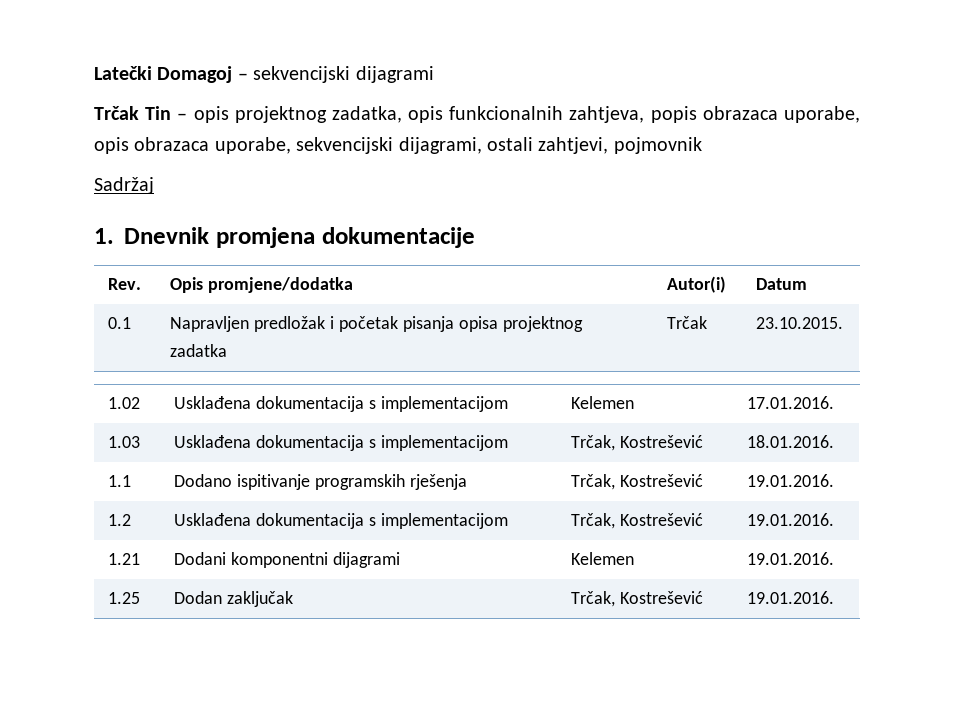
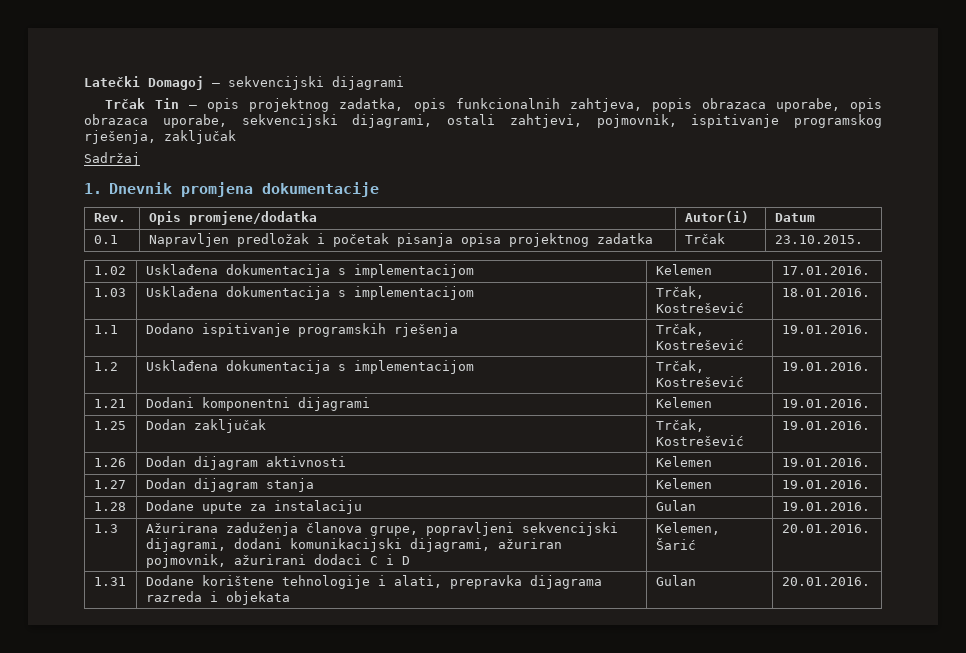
- Trčak Tin – opis projektnog zadatka, opis funkcionalnih zahtjeva, popis obrazaca uporabe, opis obrazaca uporabe, sekvencijski dijagrami, ostali zahtjevi, pojmovnik
+ Trčak Tin – opis projektnog zadatka, opis funkcionalnih zahtjeva, popis obrazaca uporabe, opis obrazaca uporabe, sekvencijski dijagrami, ostali zahtjevi, pojmovnik, ispitivanje programskog rješenja, zaključak
+ 1.26 | Dodan dijagram aktivnosti | Kelemen | 19.01.2016.
+ 1.27 | Dodan dijagram stanja | Kelemen | 19.01.2016.
+ 1.28 | Dodane upute za instalaciju | Gulan | 19.01.2016.
+ 1.3 | Ažurirana zaduženja članova grupe, popravljeni sekvencijski dijagrami, dodani komunikacijski dijagrami, ažuriran pojmovnik, ažurirani dodaci C i D | Kelemen, Šarić | 20.01.2016.
+ 1.31 | Dodane korištene tehnologije i alati, prepravka dijagrama razreda i objekata | Gulan | 20.01.2016.

